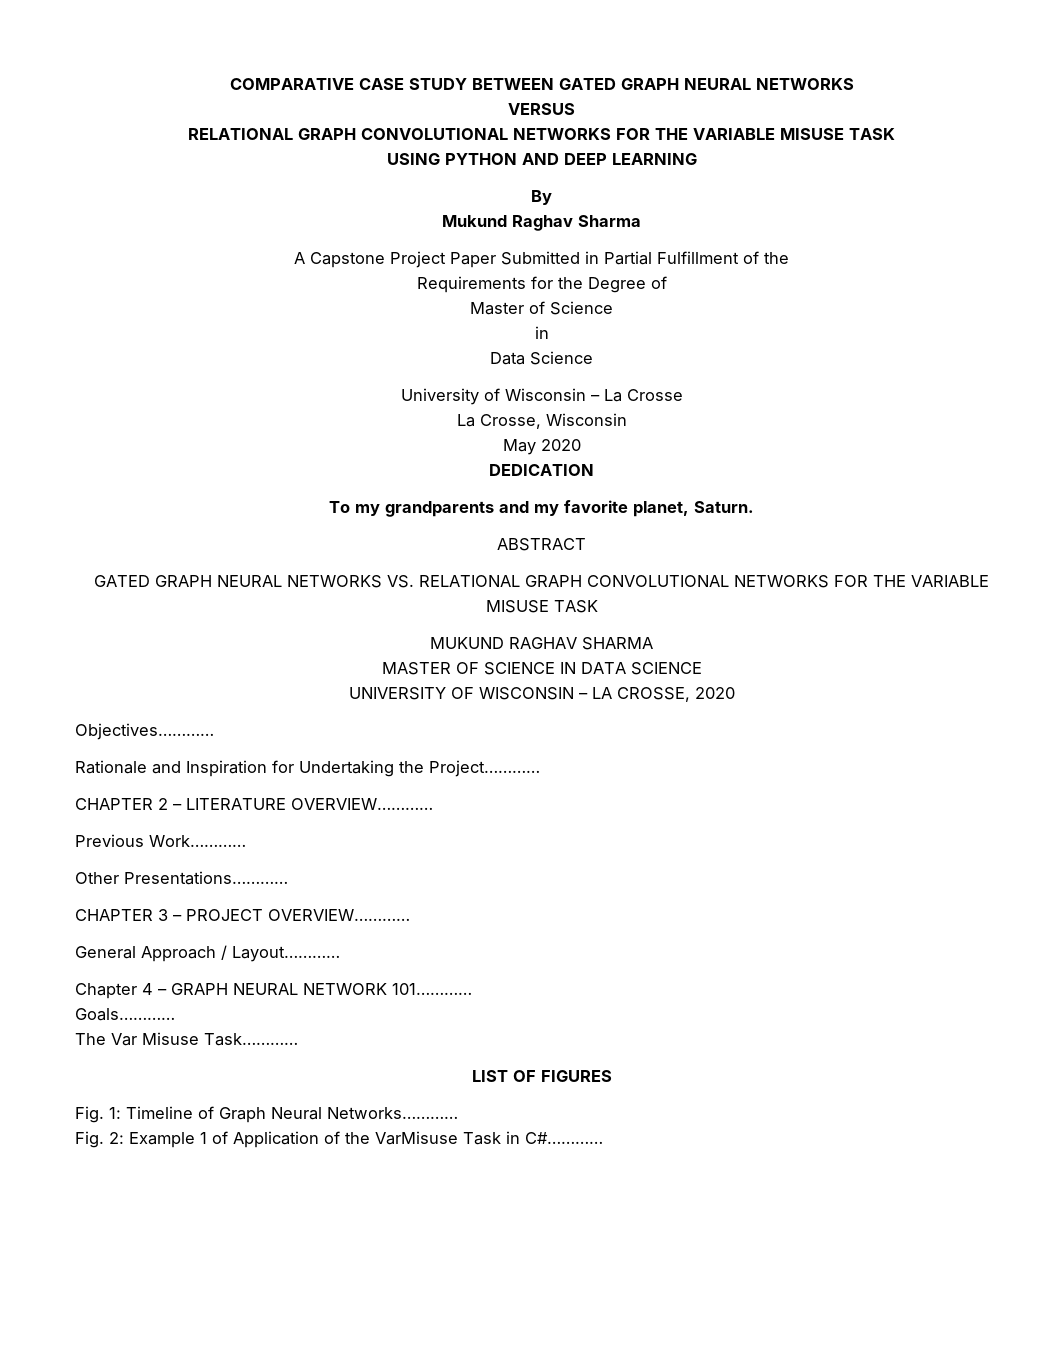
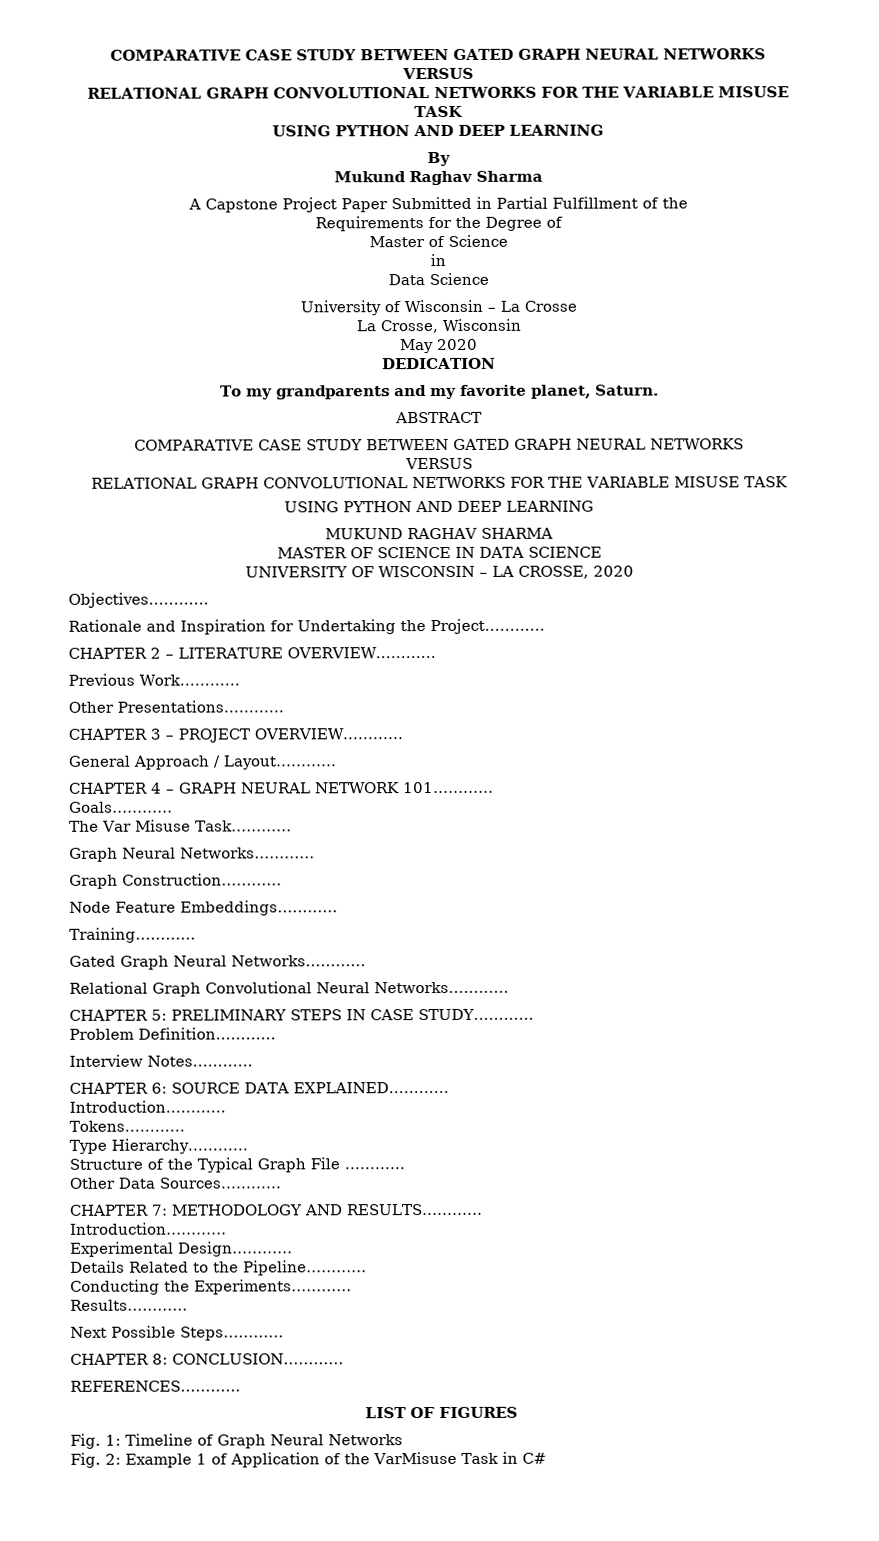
  ABSTRACT
- GATED GRAPH NEURAL NETWORKS VS. RELATIONAL GRAPH CONVOLUTIONAL NETWORKS FOR THE VARIABLE MISUSE TASK
+ COMPARATIVE CASE STUDY BETWEEN GATED GRAPH NEURAL NETWORKS
+ VERSUS
+ RELATIONAL GRAPH CONVOLUTIONAL NETWORKS FOR THE VARIABLE MISUSE TASK
+ USING PYTHON AND DEEP LEARNING
- Chapter 4 – GRAPH NEURAL NETWORK 101…………
+ CHAPTER 4 – GRAPH NEURAL NETWORK 101…………
  The Var Misuse Task…………
+ Graph Neural Networks…………
+ Graph Construction…………
+ Node Feature Embeddings…………
+ Training…………
+ Gated Graph Neural Networks…………
+ Relational Graph Convolutional Neural Networks…………
+ CHAPTER 5: PRELIMINARY STEPS IN CASE STUDY…………
+ Problem Definition…………
+ Interview Notes…………
+ CHAPTER 6: SOURCE DATA EXPLAINED…………
+ Introduction…………
+ Tokens…………
+ Type Hierarchy…………
+ Structure of the Typical Graph File …………
+ Other Data Sources…………
+ CHAPTER 7: METHODOLOGY AND RESULTS…………
+ Introduction…………
+ Experimental Design…………
+ Details Related to the Pipeline…………
+ Conducting the Experiments…………
+ Results…………
+ Next Possible Steps…………
+ CHAPTER 8: CONCLUSION…………
+ REFERENCES…………
- Fig. 1: Timeline of Graph Neural Networks…………
+ Fig. 1: Timeline of Graph Neural Networks
- Fig. 2: Example 1 of Application of the VarMisuse Task in C#…………
+ Fig. 2: Example 1 of Application of the VarMisuse Task in C#

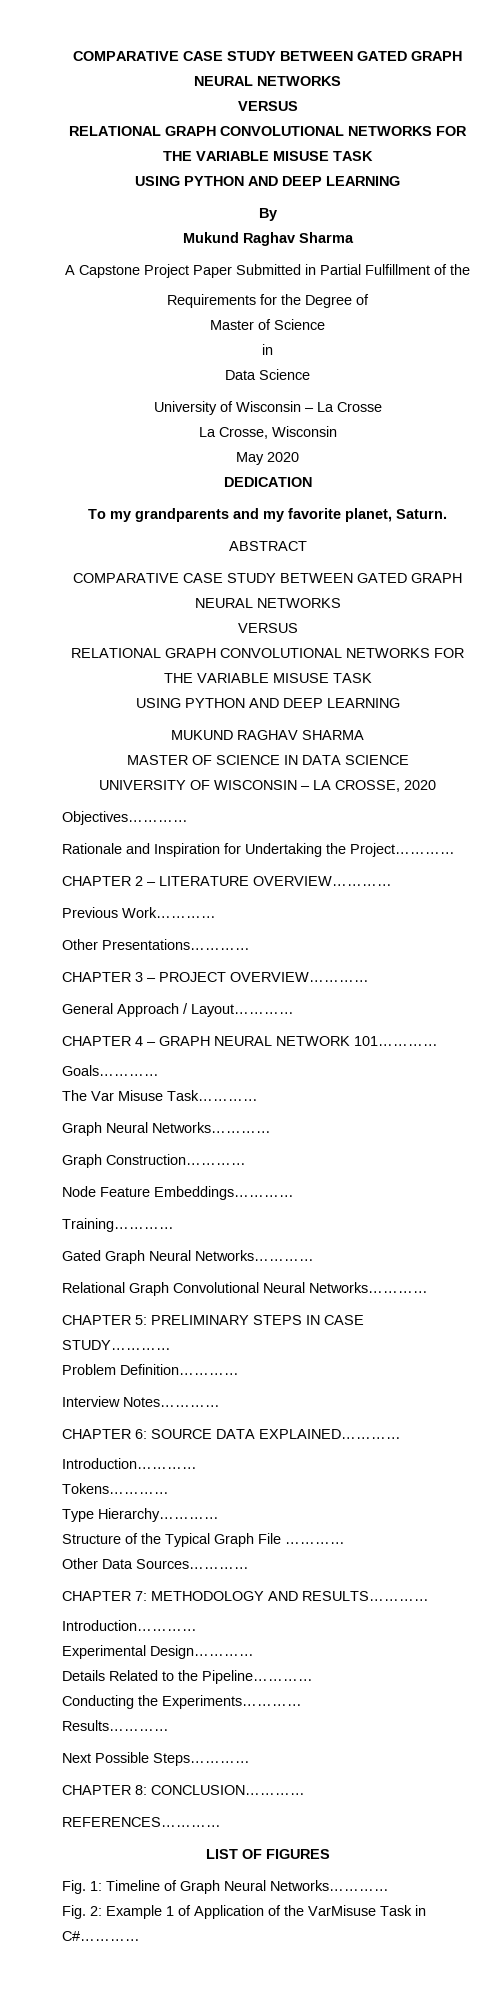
- Fig. 1: Timeline of Graph Neural Networks
+ Fig. 1: Timeline of Graph Neural Networks…………
- Fig. 2: Example 1 of Application of the VarMisuse Task in C#
+ Fig. 2: Example 1 of Application of the VarMisuse Task in C#…………

